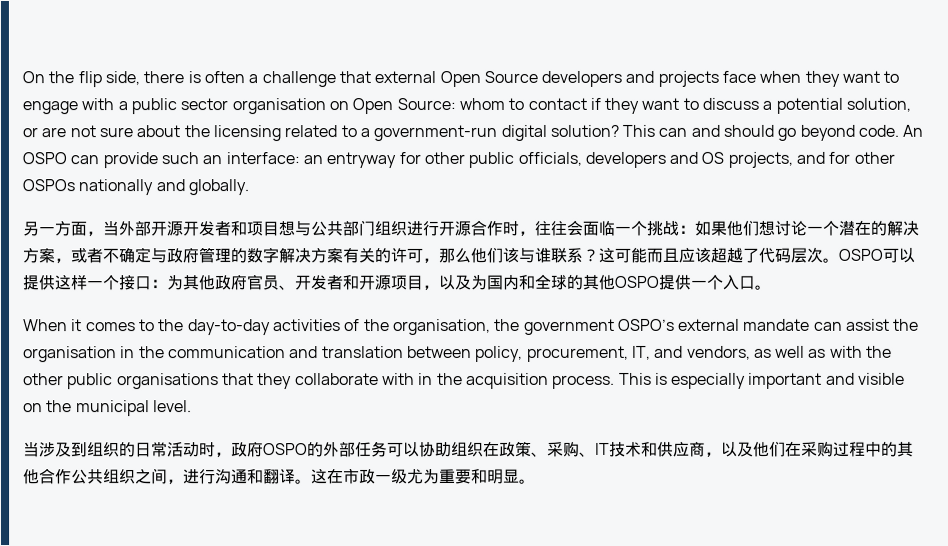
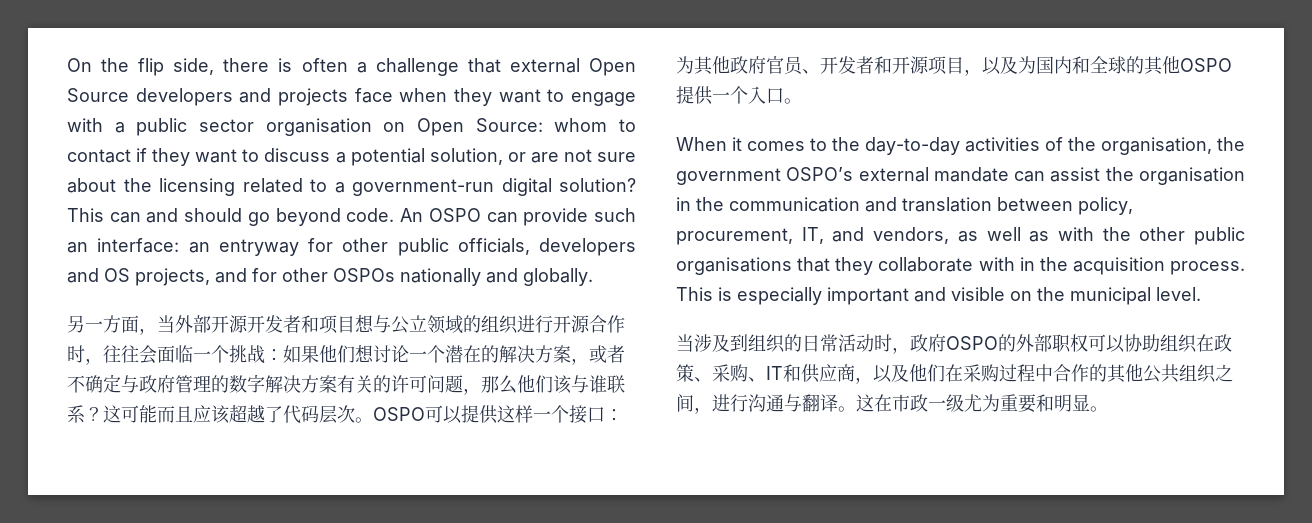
- 另一方面，当外部开源开发者和项目想与公共部门组织进行开源合作时，往往会面临一个挑战：如果他们想讨论一个潜在的解决方案，或者不确定与政府管理的数字解决方案有关的许可，那么他们该与谁联系？
+ 另一方面，当外部开源开发者和项目想与公立领域的组织进行开源合作时，往往会面临一个挑战：如果他们想讨论一个潜在的解决方案，或者不确定与政府管理的数字解决方案有关的许可问题，那么他们该与谁联系？
- 当涉及到组织的日常活动时，政府OSPO的外部任务可以协助组织在政策、采购、IT技术和供应商，以及他们在采购过程中的其他合作公共组织之间，进行沟通和翻译。
+ 当涉及到组织的日常活动时，政府OSPO的外部职权可以协助组织在政策、采购、IT和供应商，以及他们在采购过程中合作的其他公共组织之间，进行沟通与翻译。

